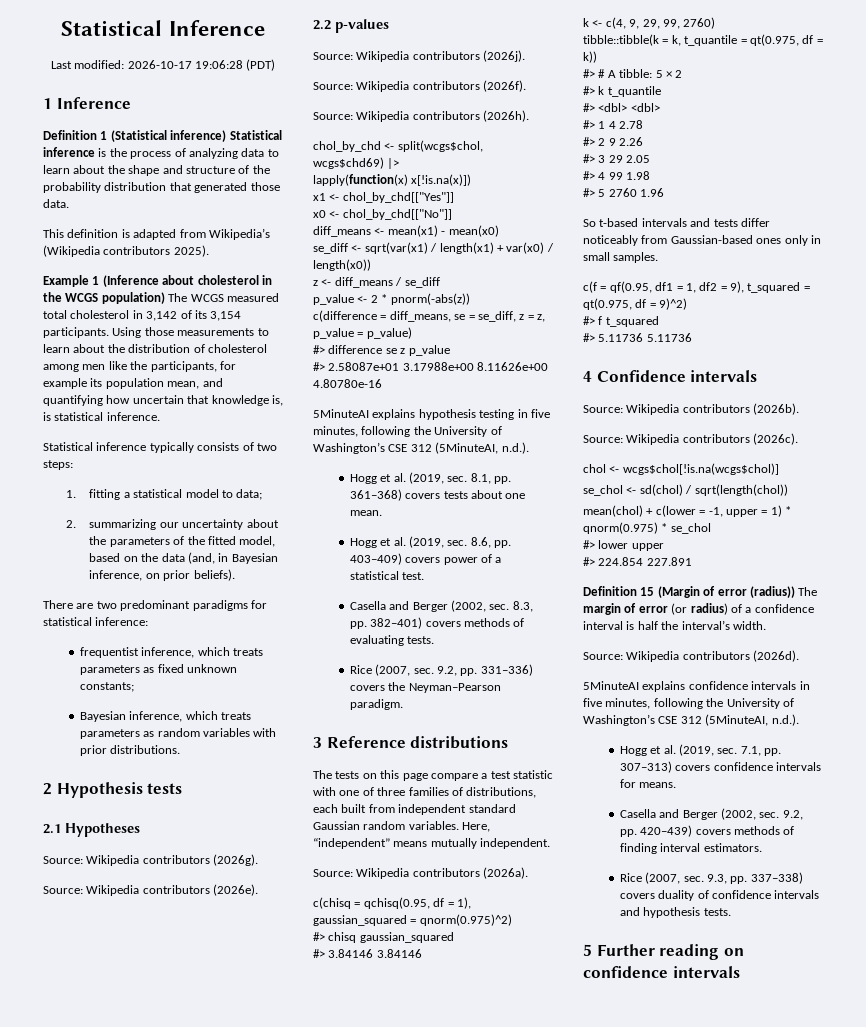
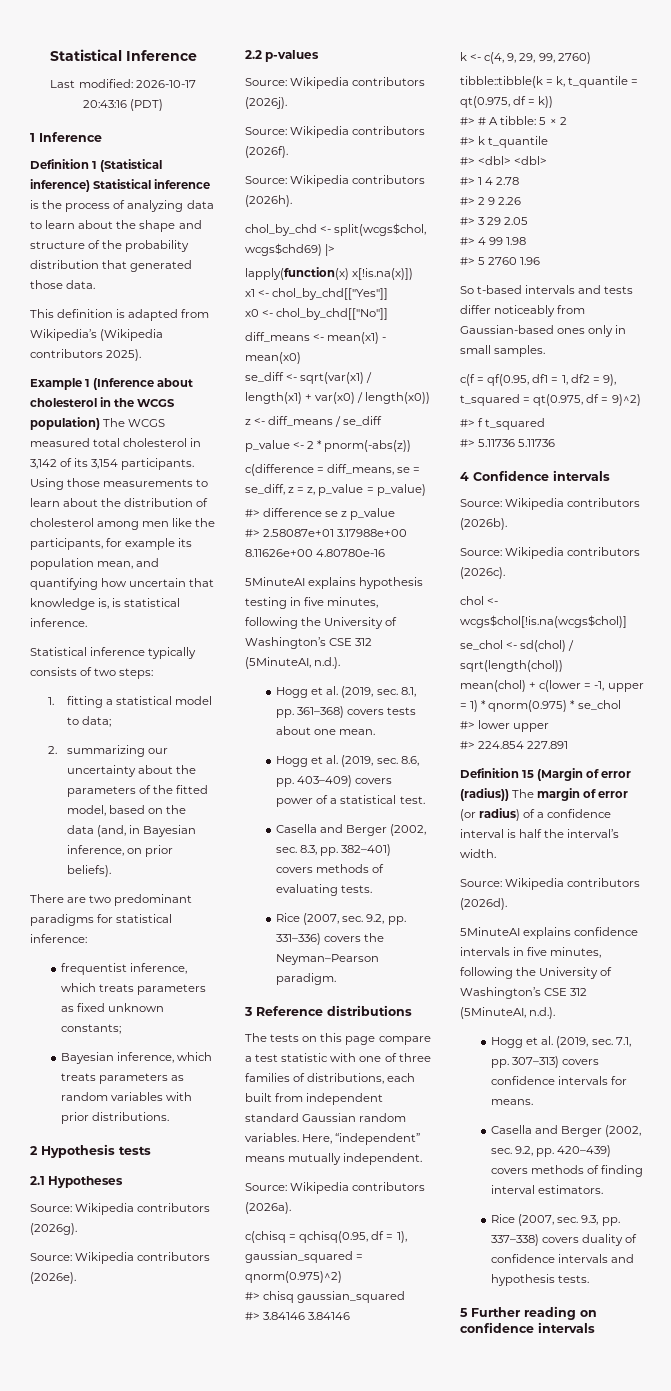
- Last modified: 2026-10-17 19:06:28 (PDT)
+ Last modified: 2026-10-17 20:43:16 (PDT)

